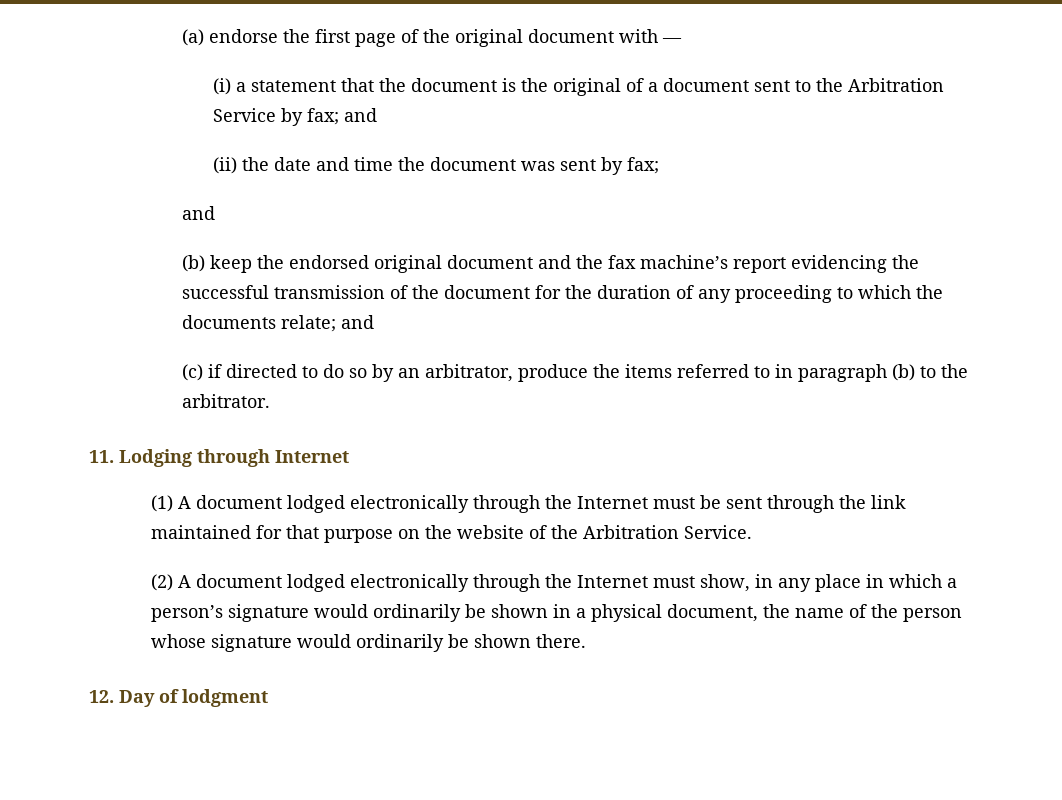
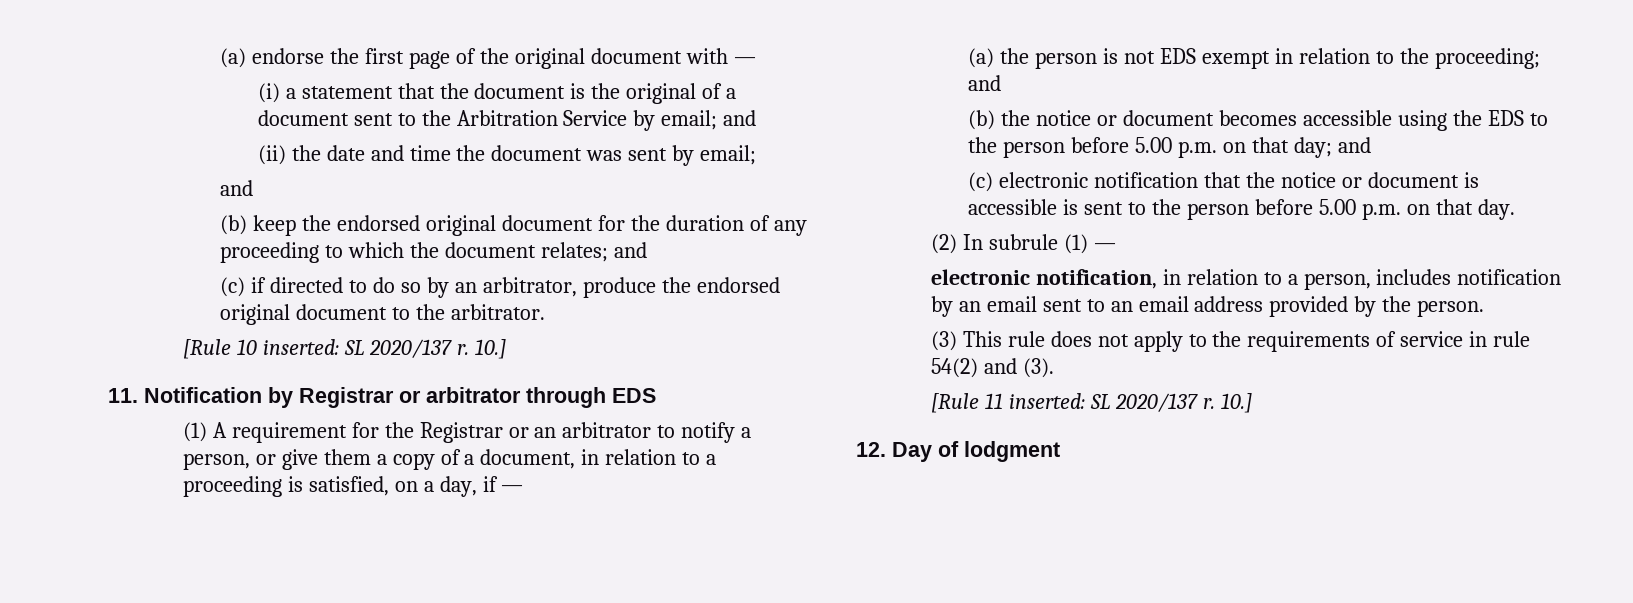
- (i) a statement that the document is the original of a document sent to the Arbitration Service by fax; and
+ (i) a statement that the document is the original of a document sent to the Arbitration Service by email; and
- (ii) the date and time the document was sent by fax;
+ (ii) the date and time the document was sent by email;
- (b) keep the endorsed original document and the fax machine’s report evidencing the successful transmission of the document for the duration of any proceeding to which the documents relate; and
+ (b) keep the endorsed original document for the duration of any proceeding to which the document relates; and
- (c) if directed to do so by an arbitrator, produce the items referred to in paragraph (b) to the arbitrator.
- 11. Lodging through Internet
- (1) A document lodged electronically through the Internet must be sent through the link maintained for that purpose on the website of the Arbitration Service.
- (2) A document lodged electronically through the Internet must show, in any place in which a person’s signature would ordinarily be shown in a physical document, the name of the person whose signature would ordinarily be shown there.
+ (c) if directed to do so by an arbitrator, produce the endorsed original document to the arbitrator.
+ [Rule 10 inserted: SL 2020/137 r. 10.]
+ 11. Notification by Registrar or arbitrator through EDS
+ (1) A requirement for the Registrar or an arbitrator to notify a person, or give them a copy of a document, in relation to a proceeding is satisfied, on a day, if —
+ (a) the person is not EDS exempt in relation to the proceeding; and
+ (b) the notice or document becomes accessible using the EDS to the person before 5.00 p.m. on that day; and
+ (c) electronic notification that the notice or document is accessible is sent to the person before 5.00 p.m. on that day.
+ (2) In subrule (1) —
+ electronic notification, in relation to a person, includes notification by an email sent to an email address provided by the person.
+ (3) This rule does not apply to the requirements of service in rule 54(2) and (3).
+ [Rule 11 inserted: SL 2020/137 r. 10.]

